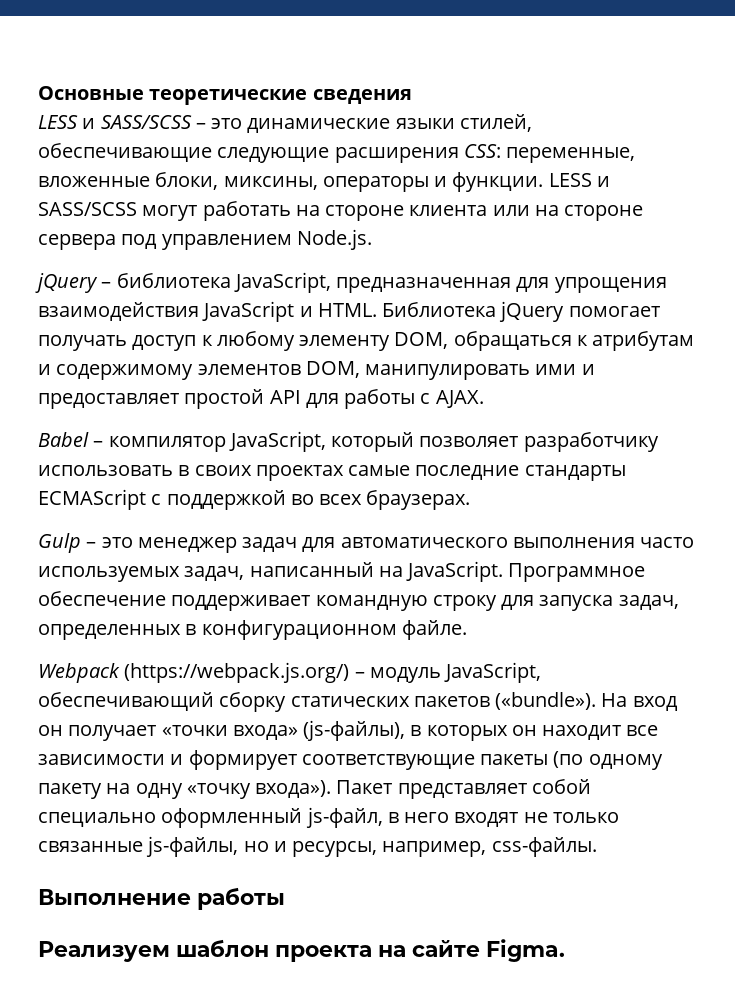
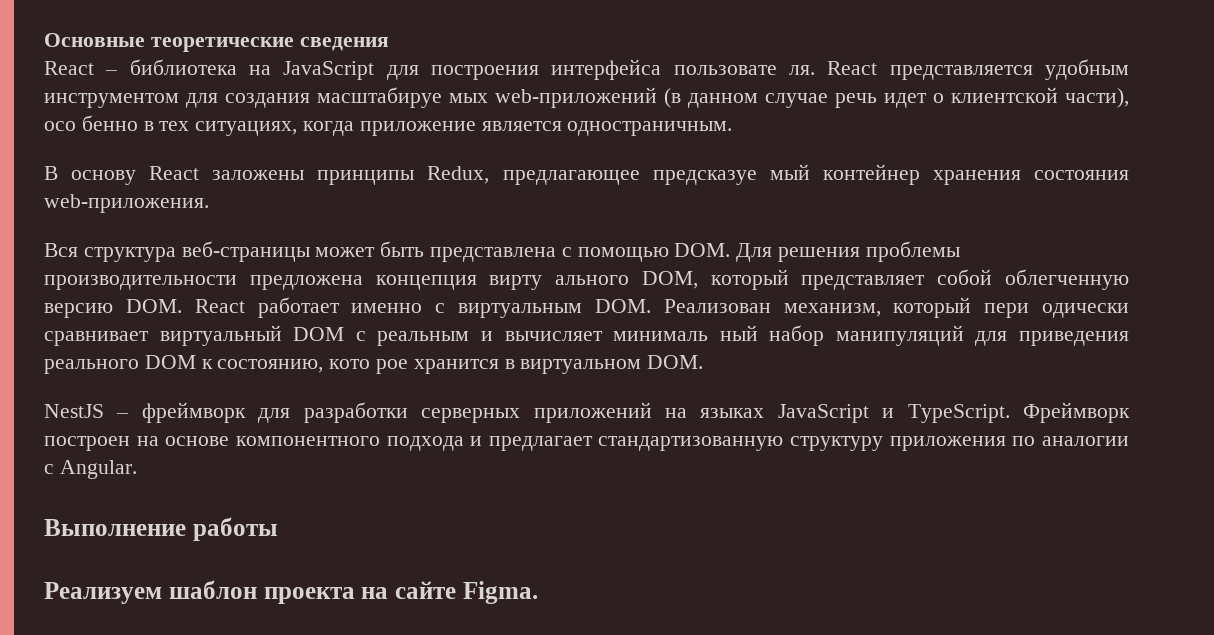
- LESS и SASS/SCSS – это динамические языки стилей, обеспечивающие следующие расширения CSS: переменные, вложенные блоки, миксины, операторы и функции. LESS и SASS/SCSS могут работать на стороне клиента или на стороне сервера под управлением Node.js.
- jQuery – библиотека JavaScript, предназначенная для упрощения взаимодействия JavaScript и HTML. Библиотека jQuery помогает получать доступ к любому элементу DOM, обращаться к атрибутам и содержимому элементов DOM, манипулировать ими и предоставляет простой API для работы с AJAX.
- Babel – компилятор JavaScript, который позволяет разработчику использовать в своих проектах самые последние стандарты ECMAScript с поддержкой во всех браузерах.
- Gulp – это менеджер задач для автоматического выполнения часто используемых задач, написанный на JavaScript. Программное обеспечение поддерживает командную строку для запуска задач, определенных в конфигурационном файле.
- Webpack (https://webpack.js.org/) – модуль JavaScript, обеспечивающий сборку статических пакетов («bundle»). На вход он получает «точки входа» (js-файлы), в которых он находит все зависимости и формирует соответствующие пакеты (по одному пакету на одну «точку входа»). Пакет представляет собой специально оформленный js-файл, в него входят не только связанные js-файлы, но и ресурсы, например, css-файлы.
+ React – библиотека на JavaScript для построения интерфейса пользовате ля. React представляется удобным инструментом для создания масштабируе мых web-приложений (в данном случае речь идет о клиентской части), осо бенно в тех ситуациях, когда приложение является одностраничным.
+ В основу React заложены принципы Redux, предлагающее предсказуе мый контейнер хранения состояния web-приложения.
+ Вся структура веб-страницы может быть представлена с помощью DOM. Для решения проблемы производительности предложена концепция вирту ального DOM, который представляет собой облегченную версию DOM. React работает именно с виртуальным DOM. Реализован механизм, который пери одически сравнивает виртуальный DOM с реальным и вычисляет минималь ный набор манипуляций для приведения реального DOM к состоянию, кото рое хранится в виртуальном DOM.
+ NestJS – фреймворк для разработки серверных приложений на языках JavaScript и TypeScript. Фреймворк построен на основе компонентного подхода и предлагает стандартизованную структуру приложения по аналогии с Angular.

